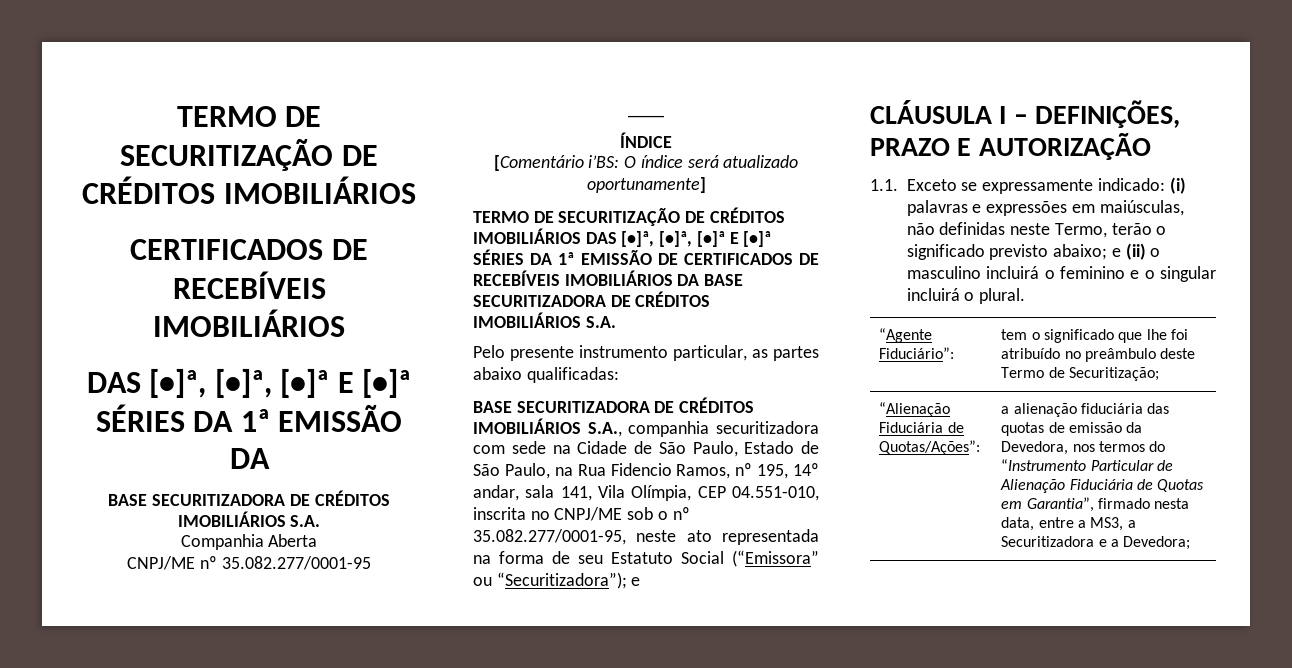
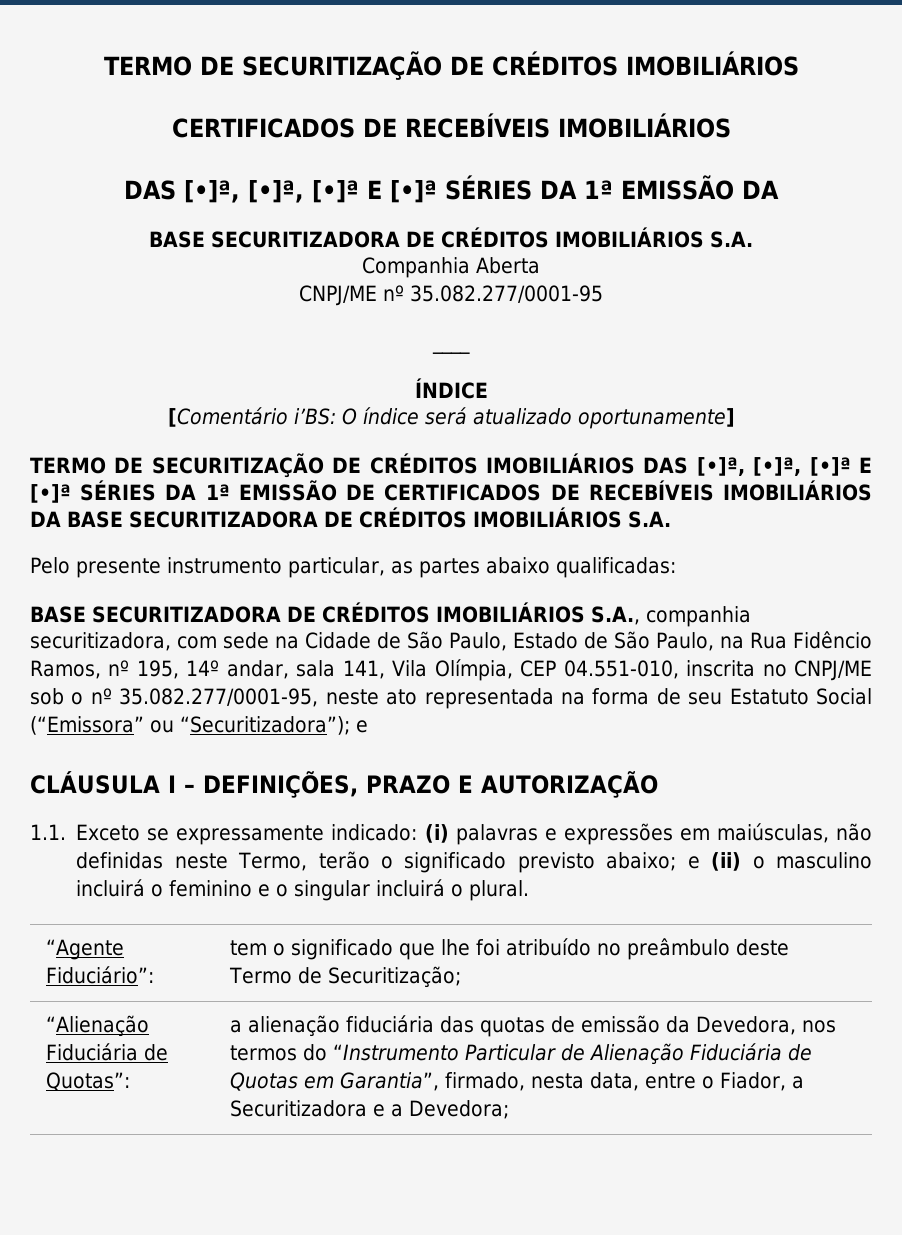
- BASE SECURITIZADORA DE CRÉDITOS IMOBILIÁRIOS S.A., companhia securitizadora com sede na Cidade de São Paulo, Estado de São Paulo, na Rua Fidencio Ramos, nº 195, 14º andar, sala 141, Vila Olímpia, CEP 04.551-010, inscrita no CNPJ/ME sob o nº 35.082.277/0001-95, neste ato representada na forma de seu Estatuto Social (“Emissora” ou “Securitizadora”); e
+ BASE SECURITIZADORA DE CRÉDITOS IMOBILIÁRIOS S.A., companhia securitizadora, com sede na Cidade de São Paulo, Estado de São Paulo, na Rua Fidêncio Ramos, nº 195, 14º andar, sala 141, Vila Olímpia, CEP 04.551-010, inscrita no CNPJ/ME sob o nº 35.082.277/0001-95, neste ato representada na forma de seu Estatuto Social (“Emissora” ou “Securitizadora”); e
- “Alienação Fiduciária de Quotas/Ações”: | a alienação fiduciária das quotas de emissão da Devedora, nos termos do “Instrumento Particular de Alienação Fiduciária de Quotas em Garantia”, firmado nesta data, entre a MS3, a Securitizadora e a Devedora;
+ “Alienação Fiduciária de Quotas”: | a alienação fiduciária das quotas de emissão da Devedora, nos termos do “Instrumento Particular de Alienação Fiduciária de Quotas em Garantia”, firmado, nesta data, entre o Fiador, a Securitizadora e a Devedora;

